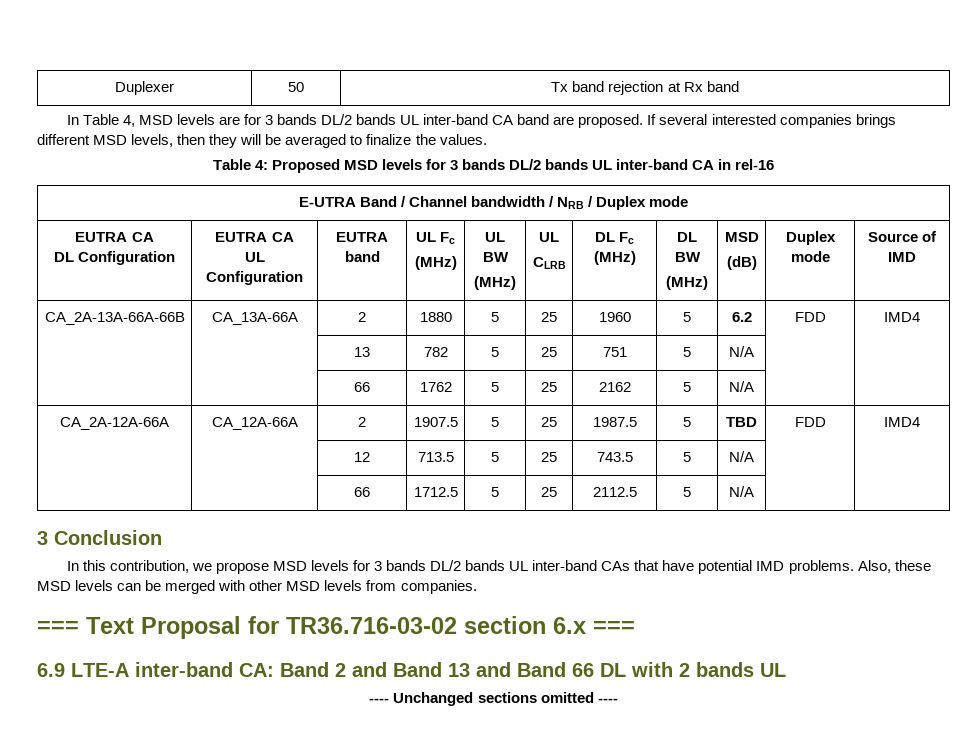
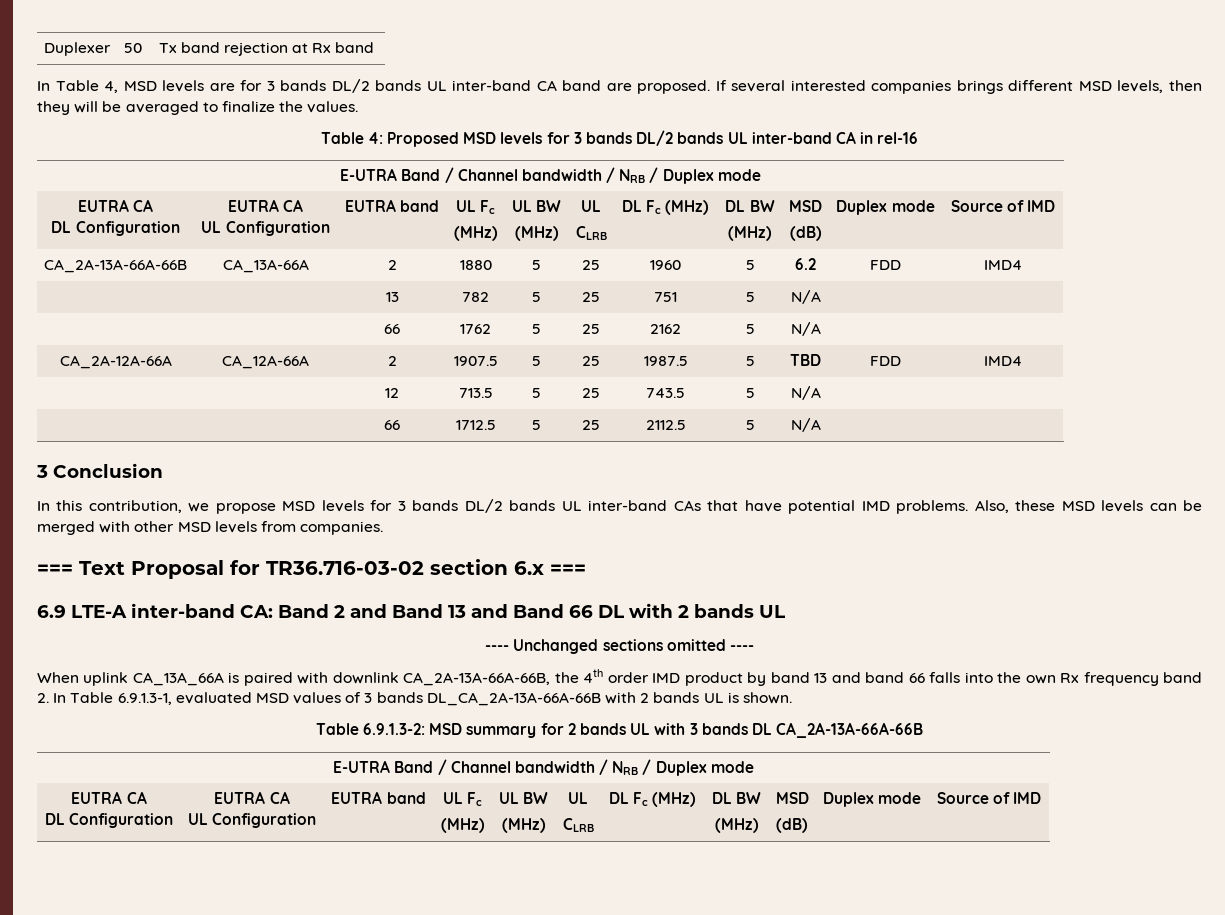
+ When uplink CA_13A_66A is paired with downlink CA_2A-13A-66A-66B, the 4th order IMD product by band 13 and band 66 falls into the own Rx frequency band 2. In Table 6.9.1.3-1, evaluated MSD values of 3 bands DL_CA_2A-13A-66A-66B with 2 bands UL is shown.
+ Table 6.9.1.3-2: MSD summary for 2 bands UL with 3 bands DL CA_2A-13A-66A-66B
+ E-UTRA Band / Channel bandwidth / NRB / Duplex mode
+ EUTRA CA
+ DL Configuration | EUTRA CA
+ UL Configuration | EUTRA band | UL Fc
+ (MHz) | UL BW
+ (MHz) | UL
+ CLRB | DL Fc (MHz) | DL BW
+ (MHz) | MSD
+ (dB) | Duplex mode | Source of IMD

